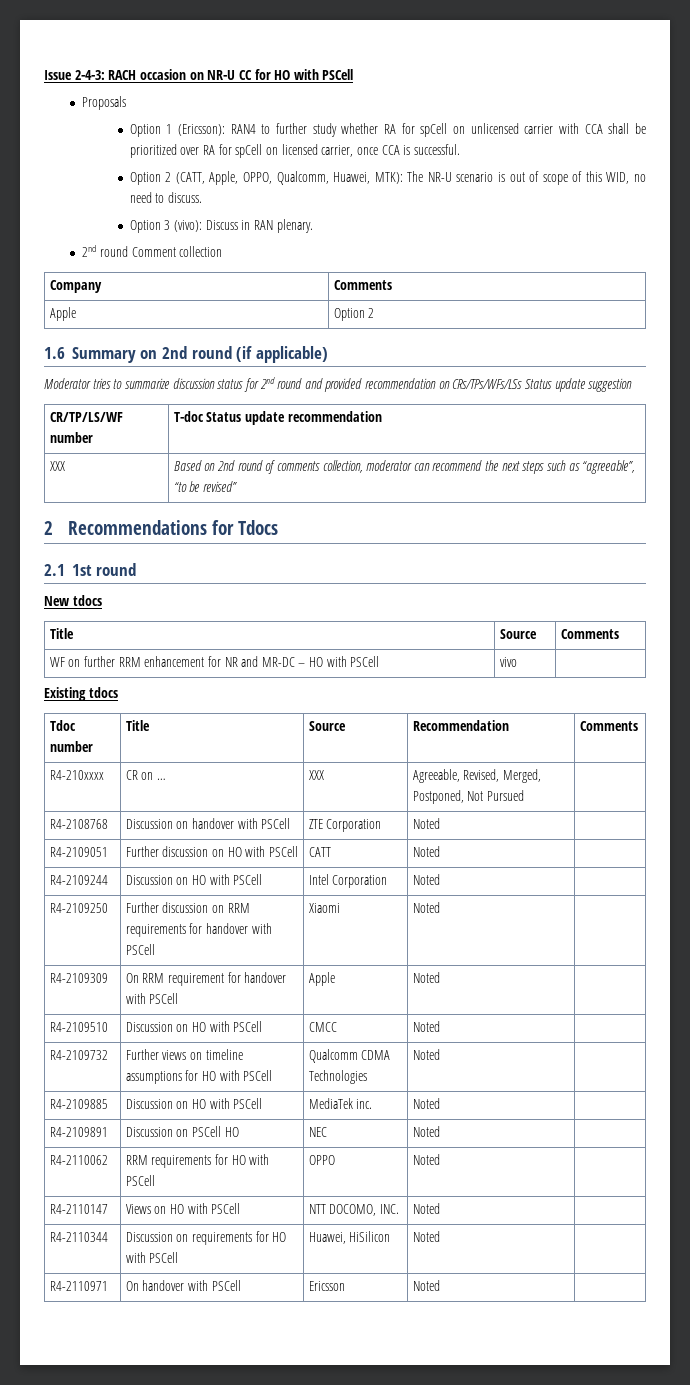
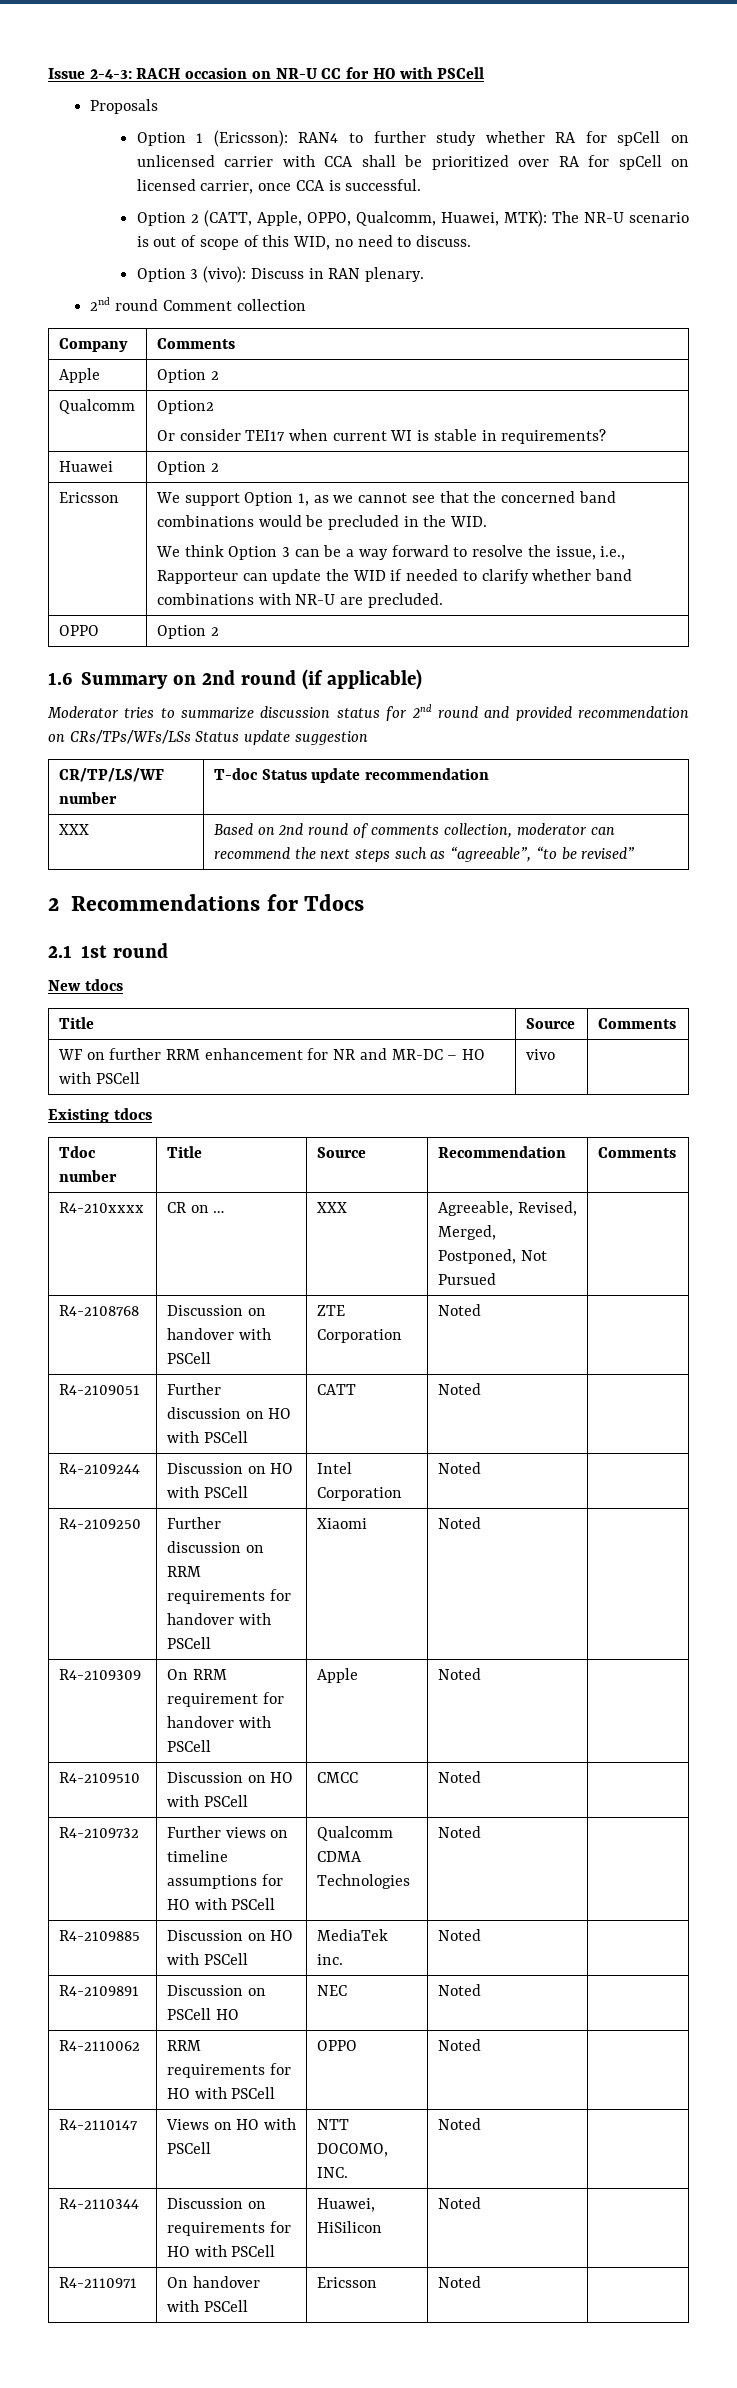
+ Qualcomm | Option2
+ Or consider TEI17 when current WI is stable in requirements?
+ Huawei | Option 2
+ Ericsson | We support Option 1, as we cannot see that the concerned band combinations would be precluded in the WID.
+ We think Option 3 can be a way forward to resolve the issue, i.e., Rapporteur can update the WID if needed to clarify whether band combinations with NR-U are precluded.
+ OPPO | Option 2

